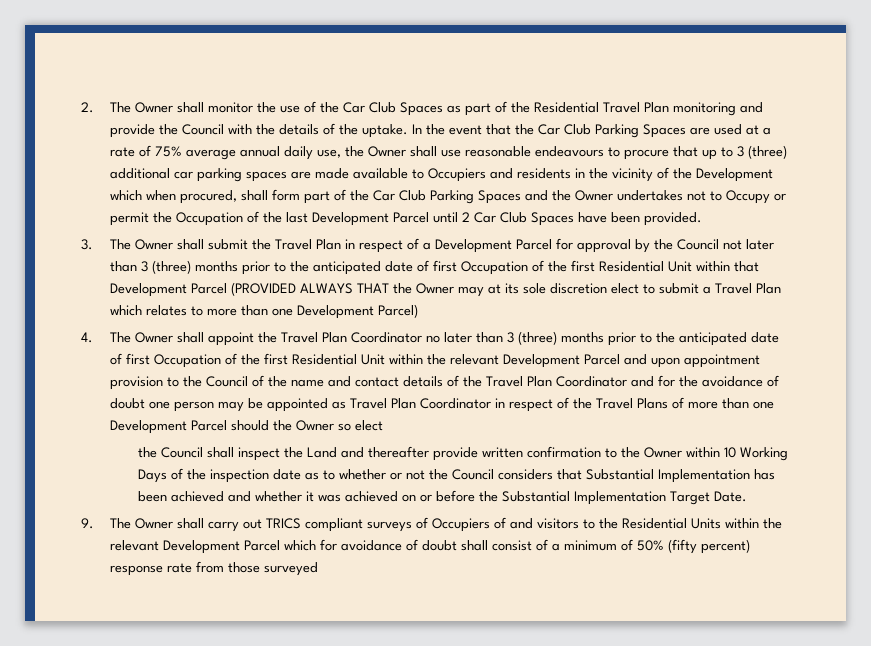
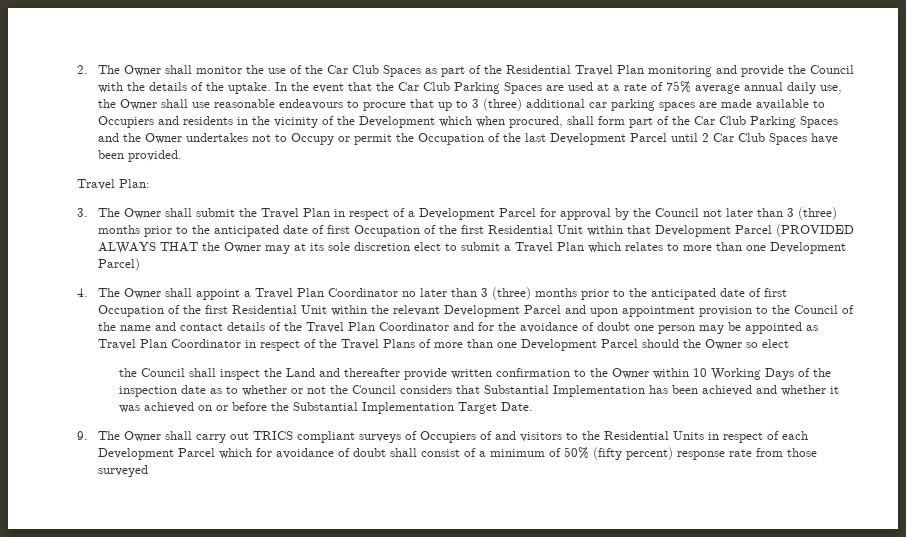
+ Travel Plan:
- 4. The Owner shall appoint the Travel Plan Coordinator no later than 3 (three) months prior to the anticipated date of first Occupation of the first Residential Unit within the relevant Development Parcel and upon appointment provision to the Council of the name and contact details of the Travel Plan Coordinator and for the avoidance of doubt one person may be appointed as Travel Plan Coordinator in respect of the Travel Plans of more than one Development Parcel should the Owner so elect
+ 4. The Owner shall appoint a Travel Plan Coordinator no later than 3 (three) months prior to the anticipated date of first Occupation of the first Residential Unit within the relevant Development Parcel and upon appointment provision to the Council of the name and contact details of the Travel Plan Coordinator and for the avoidance of doubt one person may be appointed as Travel Plan Coordinator in respect of the Travel Plans of more than one Development Parcel should the Owner so elect
- 9. The Owner shall carry out TRICS compliant surveys of Occupiers of and visitors to the Residential Units within the relevant Development Parcel which for avoidance of doubt shall consist of a minimum of 50% (fifty percent) response rate from those surveyed
+ 9. The Owner shall carry out TRICS compliant surveys of Occupiers of and visitors to the Residential Units in respect of each Development Parcel which for avoidance of doubt shall consist of a minimum of 50% (fifty percent) response rate from those surveyed

